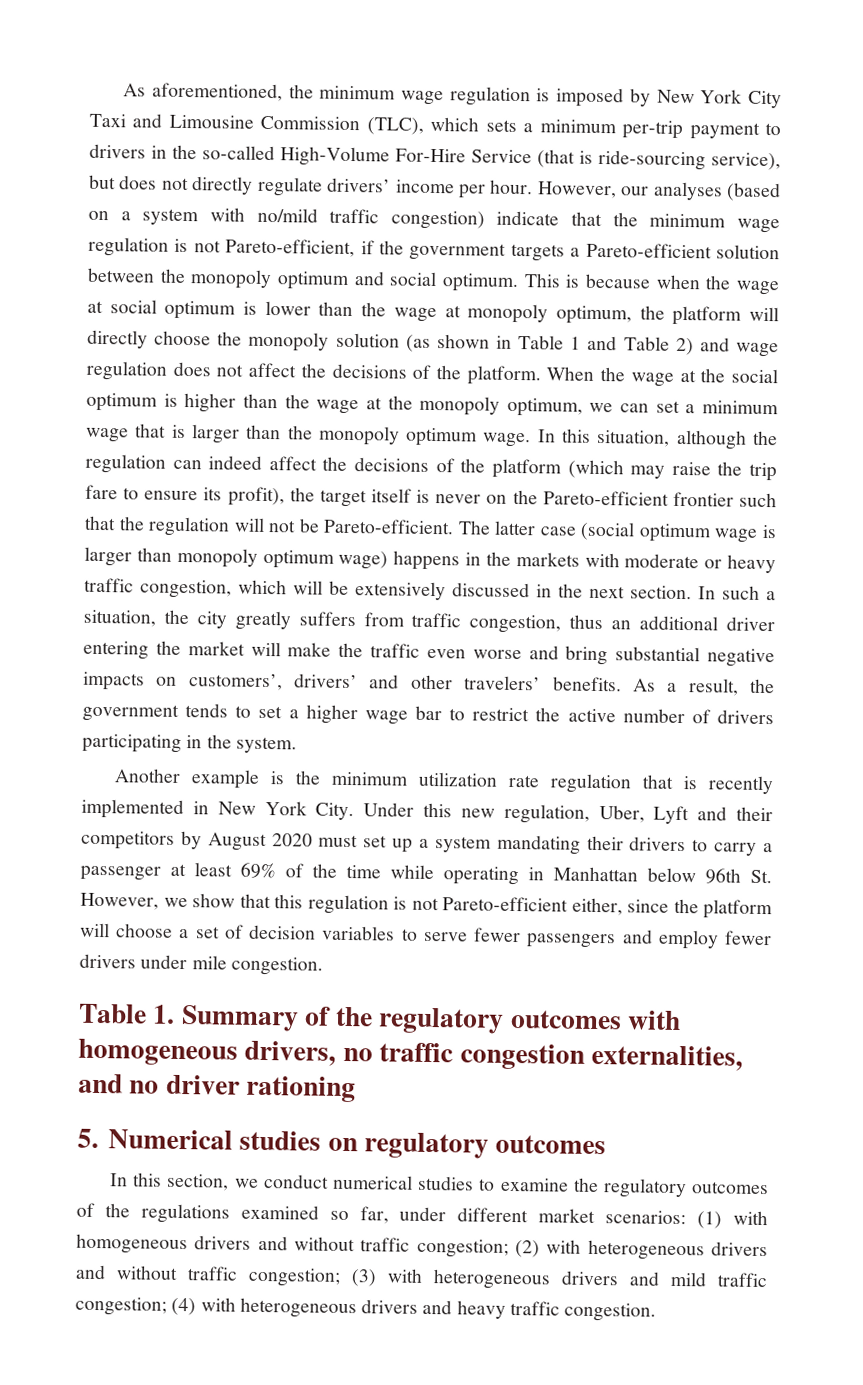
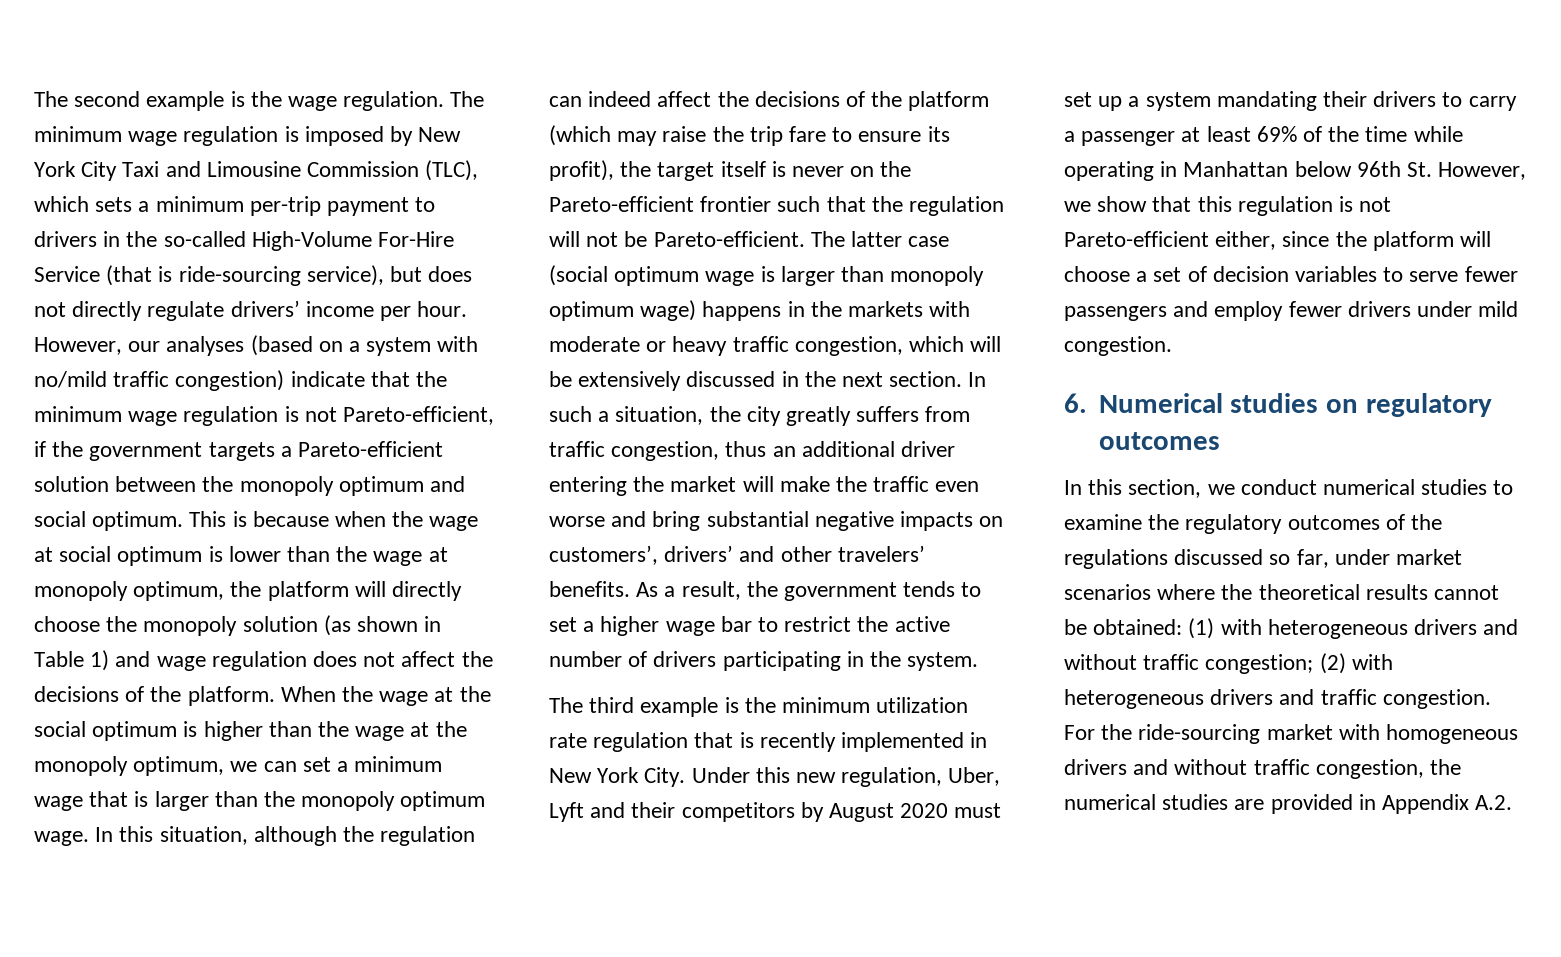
- As aforementioned, the minimum wage regulation is imposed by New York City Taxi and Limousine Commission (TLC), which sets a minimum per-trip payment to drivers in the so-called High-Volume For-Hire Service (that is ride-sourcing service), but does not directly regulate drivers’ income per hour.
+ The second example is the wage regulation. The minimum wage regulation is imposed by New York City Taxi and Limousine Commission (TLC), which sets a minimum per-trip payment to drivers in the so-called High-Volume For-Hire Service (that is ride-sourcing service), but does not directly regulate drivers’ income per hour.
- This is because when the wage at social optimum is lower than the wage at monopoly optimum, the platform will directly choose the monopoly solution (as shown in Table 1 and Table 2) and wage regulation does not affect the decisions of the platform.
+ This is because when the wage at social optimum is lower than the wage at monopoly optimum, the platform will directly choose the monopoly solution (as shown in Table 1) and wage regulation does not affect the decisions of the platform.
- Another example is the minimum utilization rate regulation that is recently implemented in New York City.
+ The third example is the minimum utilization rate regulation that is recently implemented in New York City.
- Under this new regulation, Uber, Lyft and their competitors by August 2020 must set up a system mandating their drivers to carry a passenger at least 69% of the time while operating in Manhattan below 96th St. However, we show that this regulation is not Pareto-efficient either, since the platform will choose a set of decision variables to serve fewer passengers and employ fewer drivers under mile congestion.
+ Under this new regulation, Uber, Lyft and their competitors by August 2020 must set up a system mandating their drivers to carry a passenger at least 69% of the time while operating in Manhattan below 96th St. However, we show that this regulation is not Pareto-efficient either, since the platform will choose a set of decision variables to serve fewer passengers and employ fewer drivers under mild congestion.
- Table 1. Summary of the regulatory outcomes with homogeneous drivers, no traffic congestion externalities, and no driver rationing
- 5. Numerical studies on regulatory outcomes
+ 6. Numerical studies on regulatory outcomes
- In this section, we conduct numerical studies to examine the regulatory outcomes of the regulations examined so far, under different market scenarios: (1) with homogeneous drivers and without traffic congestion; (2) with heterogeneous drivers and without traffic congestion; (3) with heterogeneous drivers and mild traffic congestion; (4) with heterogeneous drivers and heavy traffic congestion.
+ In this section, we conduct numerical studies to examine the regulatory outcomes of the regulations discussed so far, under market scenarios where the theoretical results cannot be obtained: (1) with heterogeneous drivers and without traffic congestion; (2) with heterogeneous drivers and traffic congestion. For the ride-sourcing market with homogeneous drivers and without traffic congestion, the numerical studies are provided in Appendix A.2.

